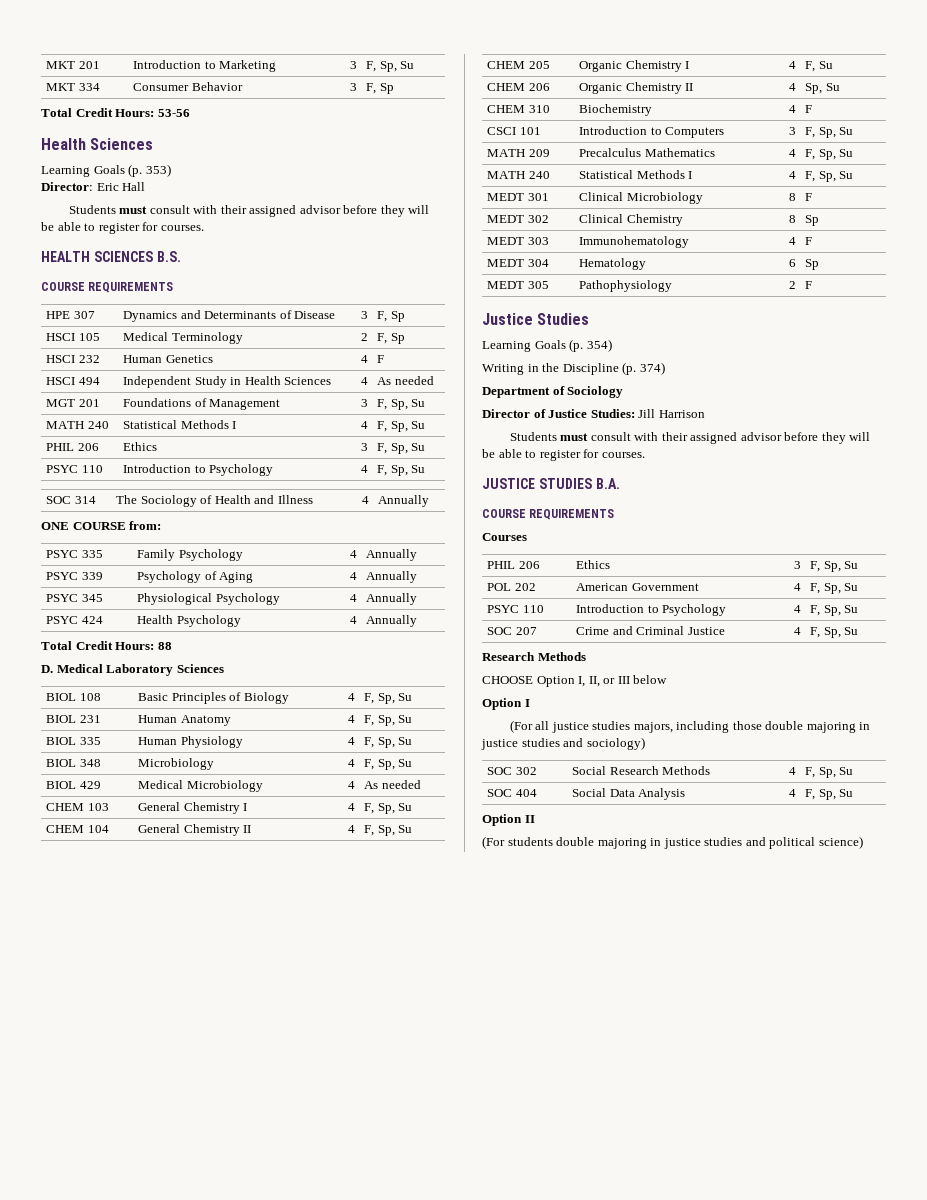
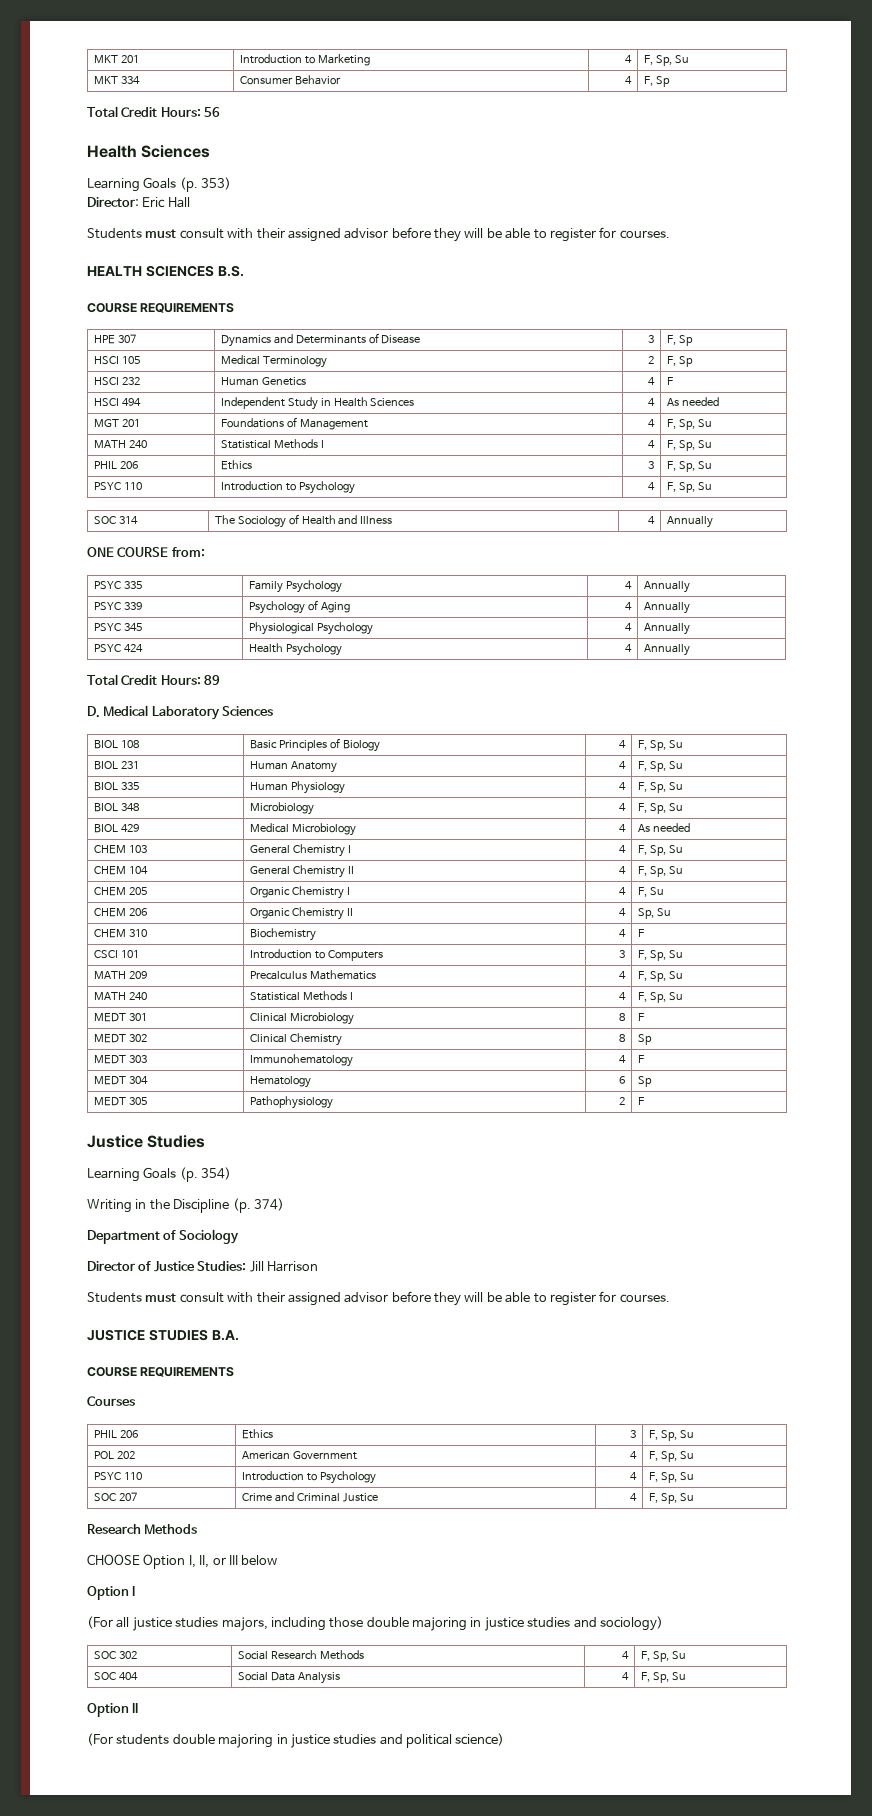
- MKT 201 | Introduction to Marketing | 3 | F, Sp, Su
+ MKT 201 | Introduction to Marketing | 4 | F, Sp, Su
- MKT 334 | Consumer Behavior | 3 | F, Sp
+ MKT 334 | Consumer Behavior | 4 | F, Sp
- Total Credit Hours: 53-56
+ Total Credit Hours: 56
- MGT 201 | Foundations of Management | 3 | F, Sp, Su
+ MGT 201 | Foundations of Management | 4 | F, Sp, Su
- Total Credit Hours: 88
+ Total Credit Hours: 89

